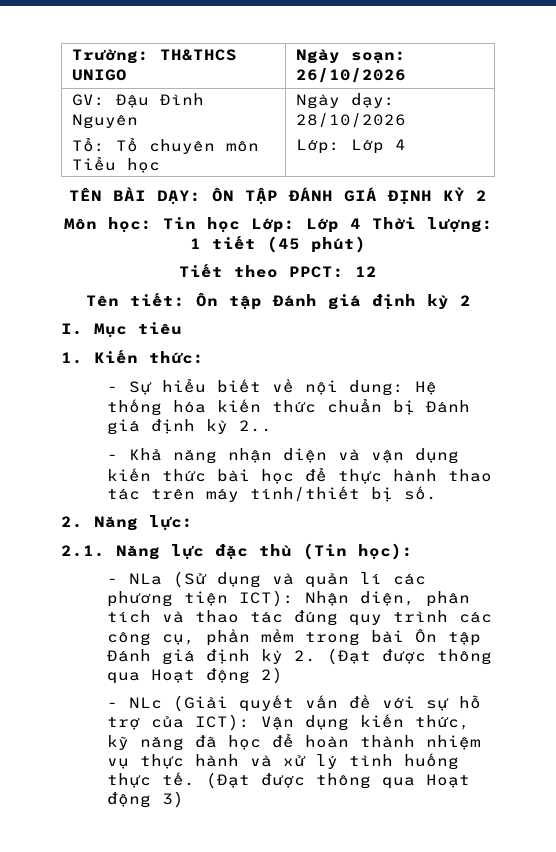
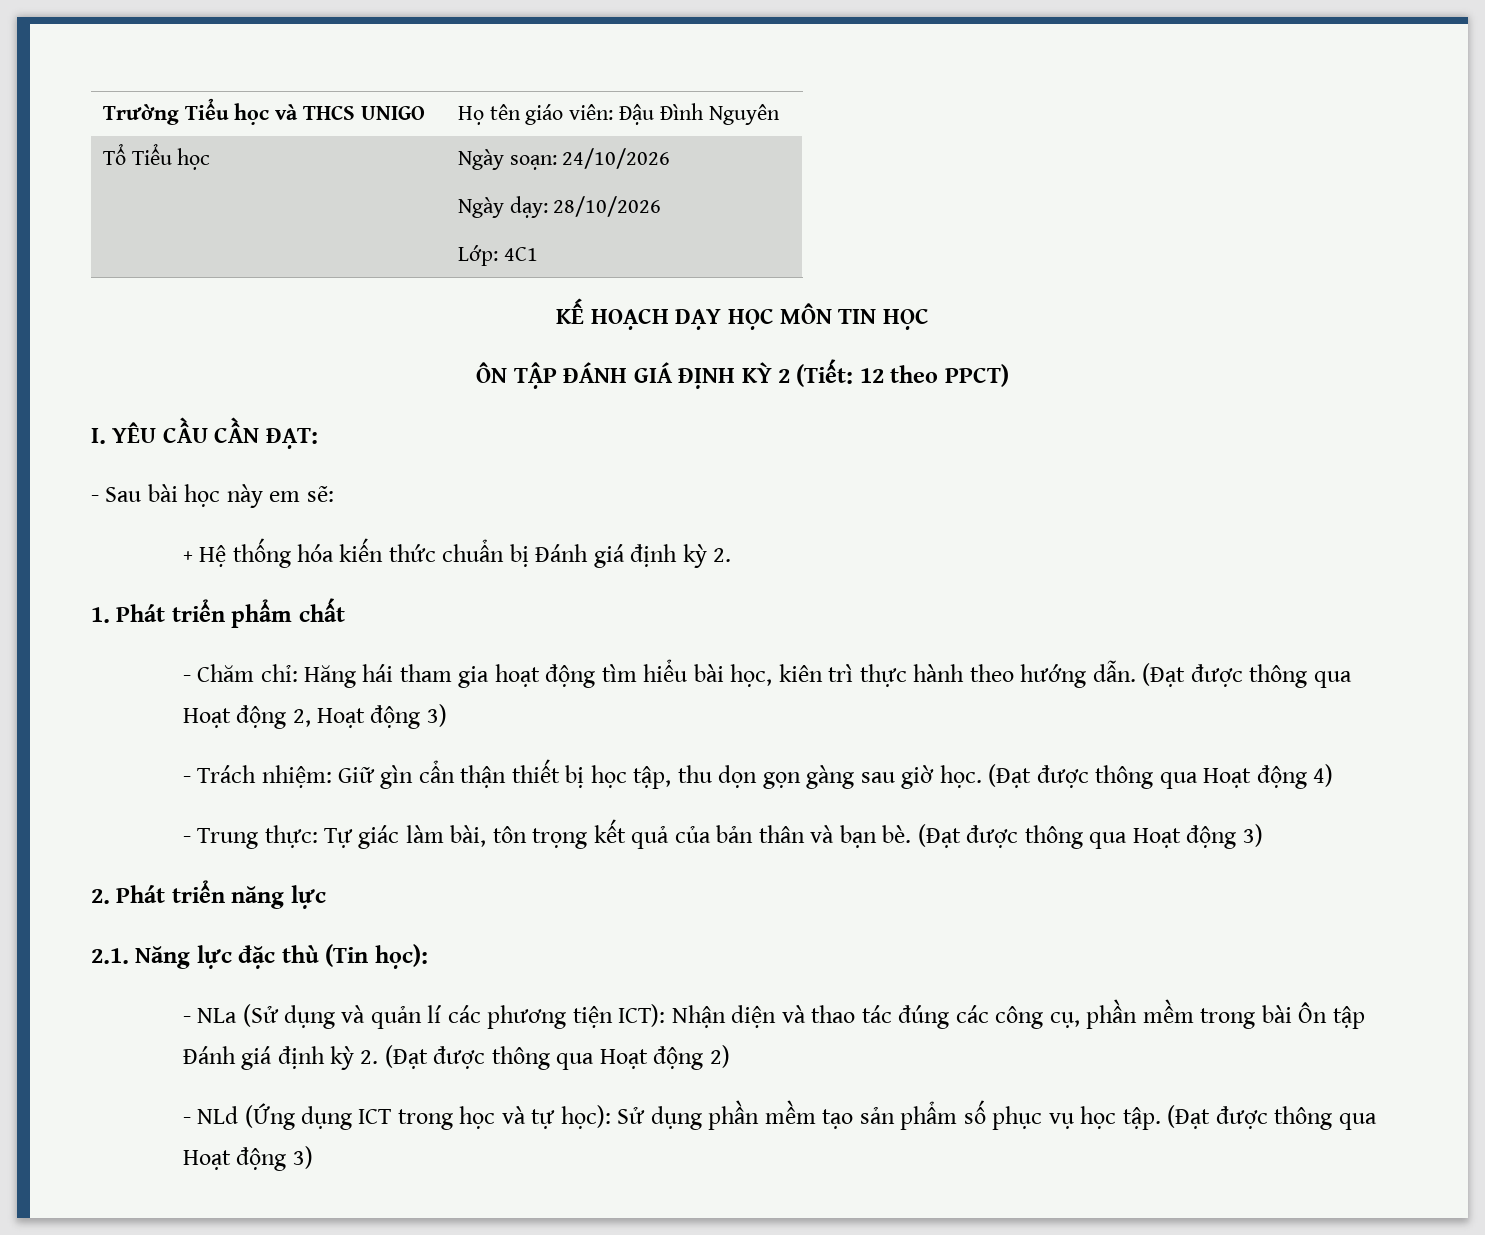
- Trường: TH&THCS UNIGO | Ngày soạn: 26/10/2026
- GV: Đậu Đình Nguyên
- Tổ: Tổ chuyên môn Tiểu học | Ngày dạy: 28/10/2026
- Lớp: Lớp 4
- TÊN BÀI DẠY: ÔN TẬP ĐÁNH GIÁ ĐỊNH KỲ 2
- Môn học: Tin học Lớp: Lớp 4 Thời lượng: 1 tiết (45 phút)
- Tiết theo PPCT: 12
- Tên tiết: Ôn tập Đánh giá định kỳ 2
- I. Mục tiêu
- 1. Kiến thức:
- - Sự hiểu biết về nội dung: Hệ thống hóa kiến thức chuẩn bị Đánh giá định kỳ 2..
- - Khả năng nhận diện và vận dụng kiến thức bài học để thực hành thao tác trên máy tính/thiết bị số.
- 2. Năng lực:
+ Trường Tiểu học và THCS UNIGO | Họ tên giáo viên: Đậu Đình Nguyên
+ Tổ Tiểu học | Ngày soạn: 24/10/2026
+ Ngày dạy: 28/10/2026
+ Lớp: 4C1
+ KẾ HOẠCH DẠY HỌC MÔN TIN HỌC
+ ÔN TẬP ĐÁNH GIÁ ĐỊNH KỲ 2 (Tiết: 12 theo PPCT)
+ I. YÊU CẦU CẦN ĐẠT:
+ - Sau bài học này em sẽ:
+ + Hệ thống hóa kiến thức chuẩn bị Đánh giá định kỳ 2.
+ 1. Phát triển phẩm chất
+ - Chăm chỉ: Hăng hái tham gia hoạt động tìm hiểu bài học, kiên trì thực hành theo hướng dẫn. (Đạt được thông qua Hoạt động 2, Hoạt động 3)
+ - Trách nhiệm: Giữ gìn cẩn thận thiết bị học tập, thu dọn gọn gàng sau giờ học. (Đạt được thông qua Hoạt động 4)
+ - Trung thực: Tự giác làm bài, tôn trọng kết quả của bản thân và bạn bè. (Đạt được thông qua Hoạt động 3)
+ 2. Phát triển năng lực
- - NLa (Sử dụng và quản lí các phương tiện ICT): Nhận diện, phân tích và thao tác đúng quy trình các công cụ, phần mềm trong bài Ôn tập Đánh giá định kỳ 2. (Đạt được thông qua Hoạt động 2)
+ - NLa (Sử dụng và quản lí các phương tiện ICT): Nhận diện và thao tác đúng các công cụ, phần mềm trong bài Ôn tập Đánh giá định kỳ 2. (Đạt được thông qua Hoạt động 2)
- - NLc (Giải quyết vấn đề với sự hỗ trợ của ICT): Vận dụng kiến thức, kỹ năng đã học để hoàn thành nhiệm vụ thực hành và xử lý tình huống thực tế.
+ - NLd (Ứng dụng ICT trong học và tự học): Sử dụng phần mềm tạo sản phẩm số phục vụ học tập.

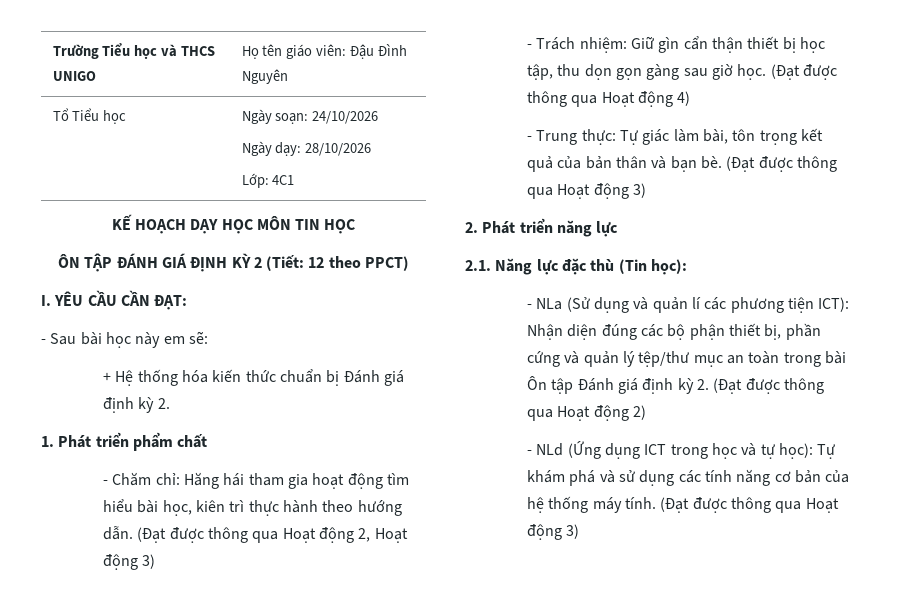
- - NLa (Sử dụng và quản lí các phương tiện ICT): Nhận diện và thao tác đúng các công cụ, phần mềm trong bài Ôn tập Đánh giá định kỳ 2. (Đạt được thông qua Hoạt động 2)
+ - NLa (Sử dụng và quản lí các phương tiện ICT): Nhận diện đúng các bộ phận thiết bị, phần cứng và quản lý tệp/thư mục an toàn trong bài Ôn tập Đánh giá định kỳ 2. (Đạt được thông qua Hoạt động 2)
- - NLd (Ứng dụng ICT trong học và tự học): Sử dụng phần mềm tạo sản phẩm số phục vụ học tập.
+ - NLd (Ứng dụng ICT trong học và tự học): Tự khám phá và sử dụng các tính năng cơ bản của hệ thống máy tính.

